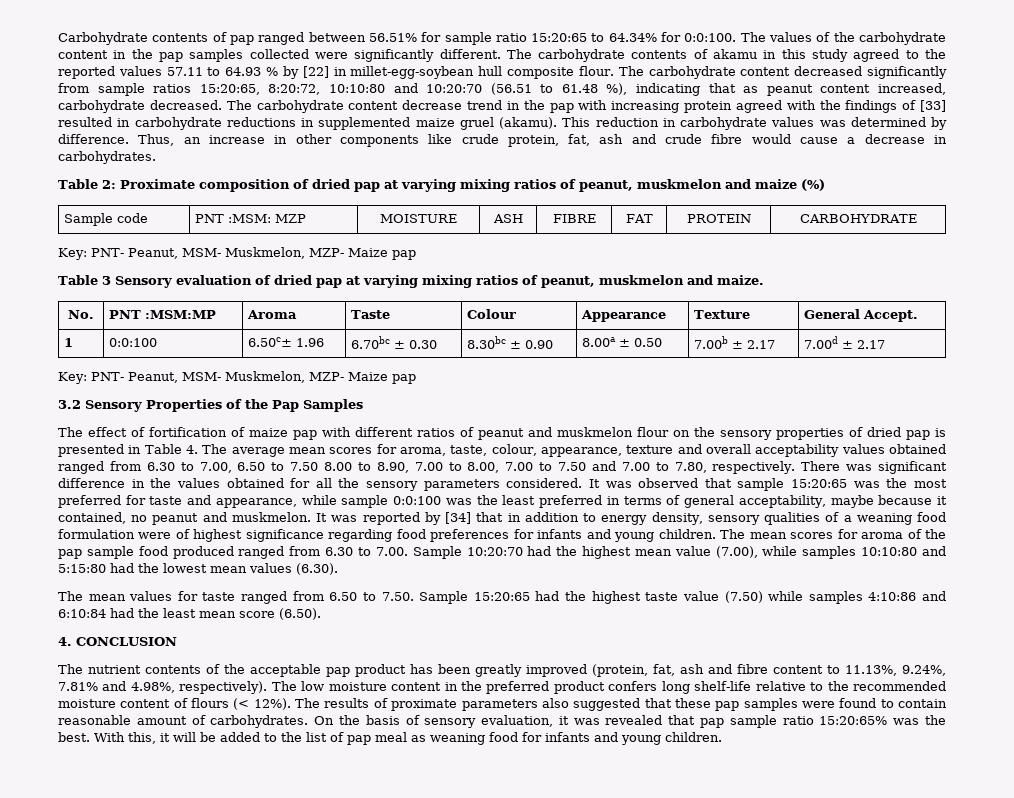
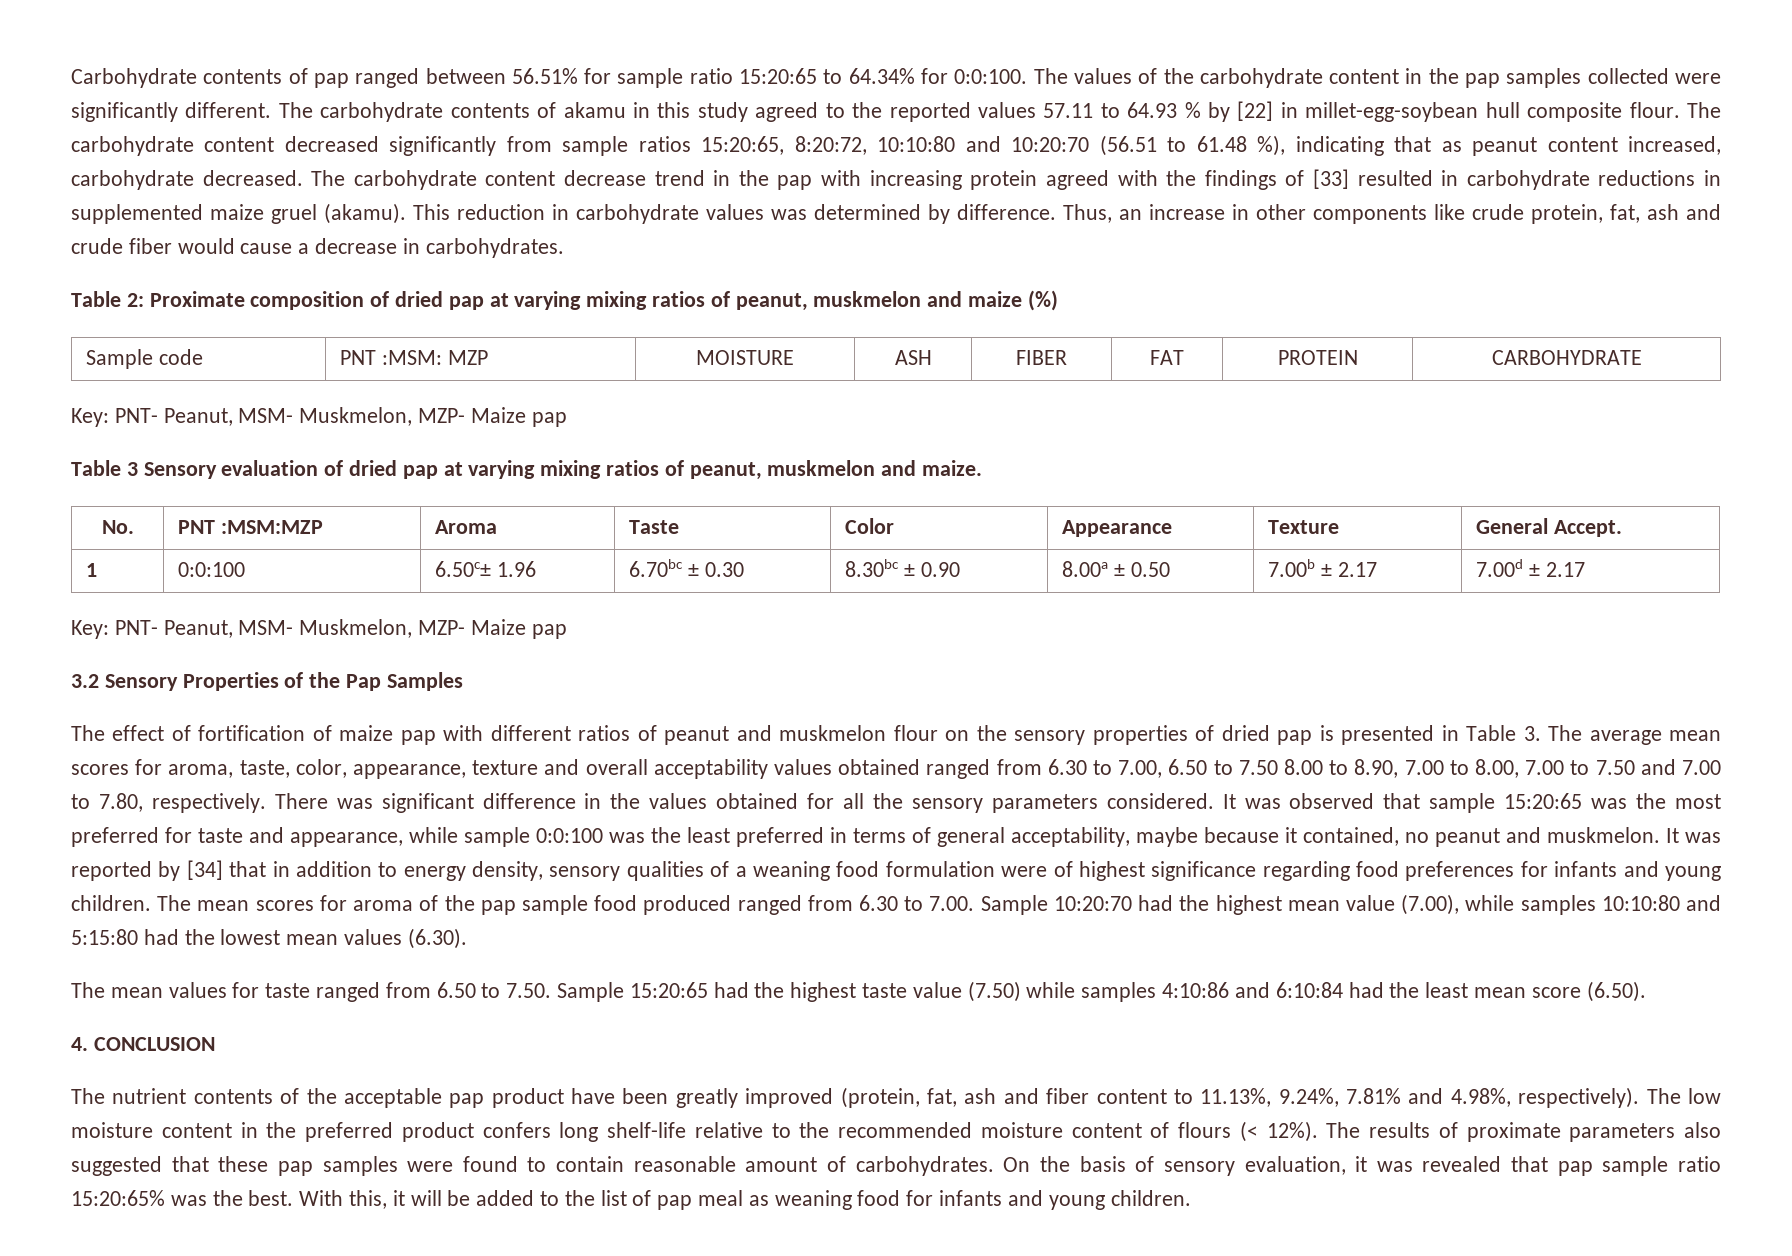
- Thus, an increase in other components like crude protein, fat, ash and crude fibre would cause a decrease in carbohydrates.
+ Thus, an increase in other components like crude protein, fat, ash and crude fiber would cause a decrease in carbohydrates.
- Sample code | PNT :MSM: MZP | MOISTURE | ASH | FIBRE | FAT | PROTEIN | CARBOHYDRATE
+ Sample code | PNT :MSM: MZP | MOISTURE | ASH | FIBER | FAT | PROTEIN | CARBOHYDRATE
- No. | PNT :MSM:MP | Aroma | Taste | Colour | Appearance | Texture | General Accept.
+ No. | PNT :MSM:MZP | Aroma | Taste | Color | Appearance | Texture | General Accept.
- The effect of fortification of maize pap with different ratios of peanut and muskmelon flour on the sensory properties of dried pap is presented in Table 4. The average mean scores for aroma, taste, colour, appearance, texture and overall acceptability values obtained ranged from 6.30 to 7.00, 6.50 to 7.50 8.00 to 8.90, 7.00 to 8.00, 7.00 to 7.50 and 7.00 to 7.80, respectively.
+ The effect of fortification of maize pap with different ratios of peanut and muskmelon flour on the sensory properties of dried pap is presented in Table 3. The average mean scores for aroma, taste, color, appearance, texture and overall acceptability values obtained ranged from 6.30 to 7.00, 6.50 to 7.50 8.00 to 8.90, 7.00 to 8.00, 7.00 to 7.50 and 7.00 to 7.80, respectively.
- The nutrient contents of the acceptable pap product has been greatly improved (protein, fat, ash and fibre content to 11.13%, 9.24%, 7.81% and 4.98%, respectively).
+ The nutrient contents of the acceptable pap product have been greatly improved (protein, fat, ash and fiber content to 11.13%, 9.24%, 7.81% and 4.98%, respectively).

